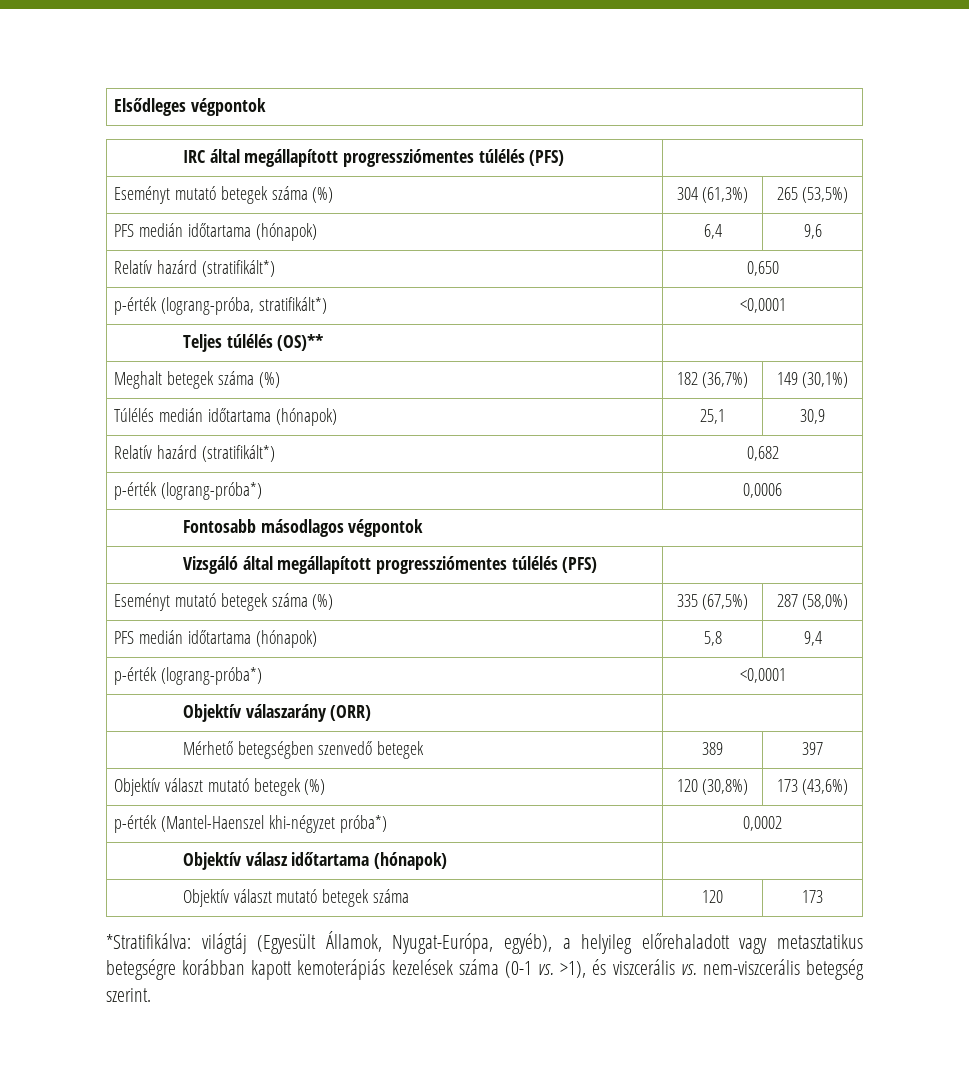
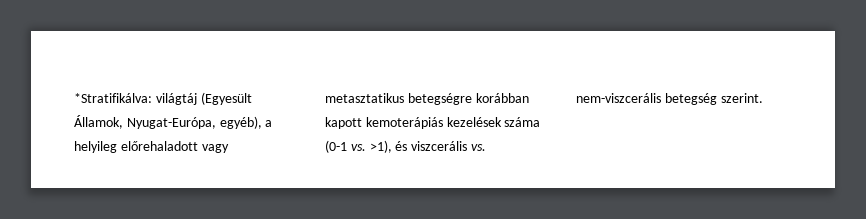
- Elsődleges végpontok
- IRC által megállapított progressziómentes túlélés (PFS) |
- Eseményt mutató betegek száma (%) | 304 (61,3%) | 265 (53,5%)
- PFS medián időtartama (hónapok) | 6,4 | 9,6
- Relatív hazárd (stratifikált*) | 0,650
- p-érték (lograng-próba, stratifikált*) | <0,0001
- Teljes túlélés (OS)** |
- Meghalt betegek száma (%) | 182 (36,7%) | 149 (30,1%)
- Túlélés medián időtartama (hónapok) | 25,1 | 30,9
- Relatív hazárd (stratifikált*) | 0,682
- p-érték (lograng-próba*) | 0,0006
- Fontosabb másodlagos végpontok
- Vizsgáló által megállapított progressziómentes túlélés (PFS) |
- Eseményt mutató betegek száma (%) | 335 (67,5%) | 287 (58,0%)
- PFS medián időtartama (hónapok) | 5,8 | 9,4
- p-érték (lograng-próba*) | <0,0001
- Objektív válaszarány (ORR) |
- Mérhető betegségben szenvedő betegek | 389 | 397
- Objektív választ mutató betegek (%) | 120 (30,8%) | 173 (43,6%)
- p-érték (Mantel-Haenszel khi-négyzet próba*) | 0,0002
- Objektív válasz időtartama (hónapok) |
- Objektív választ mutató betegek száma | 120 | 173

